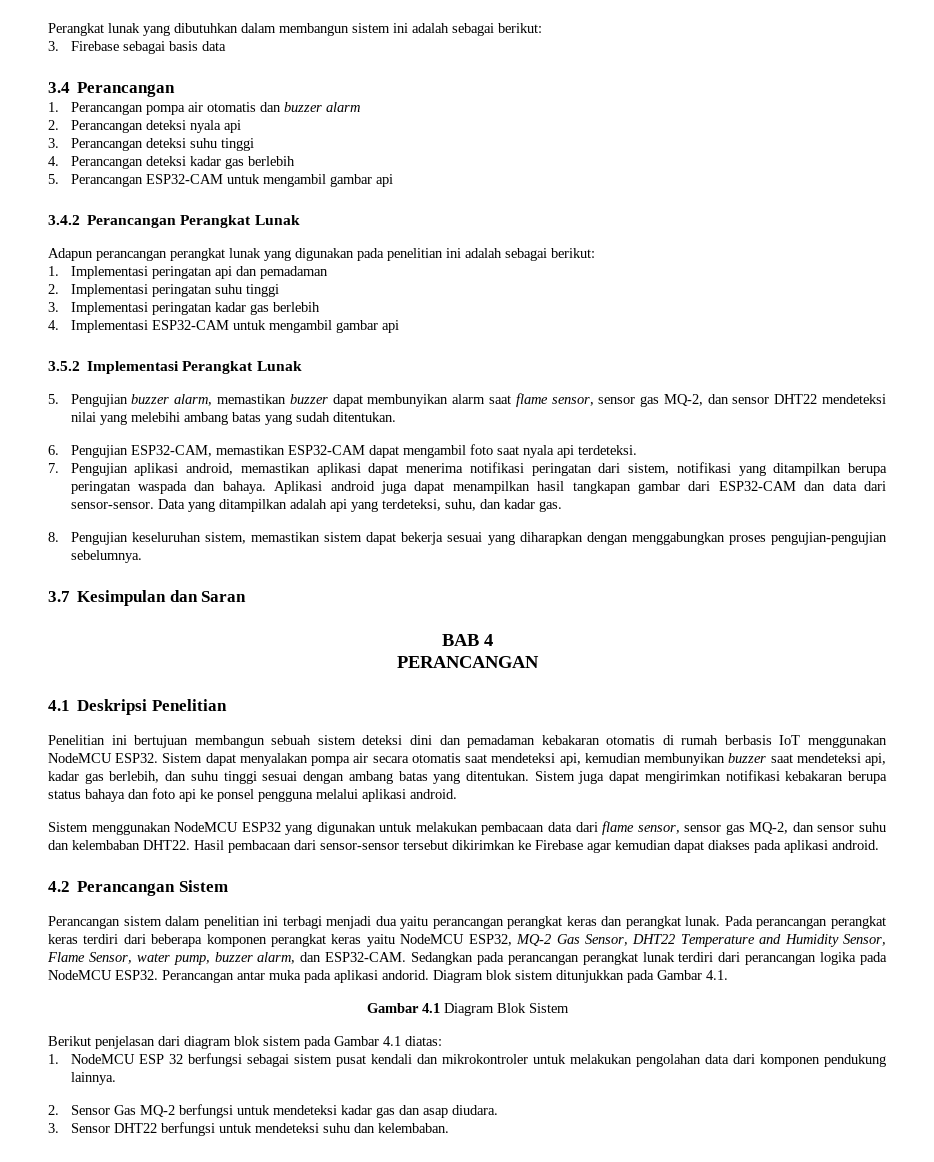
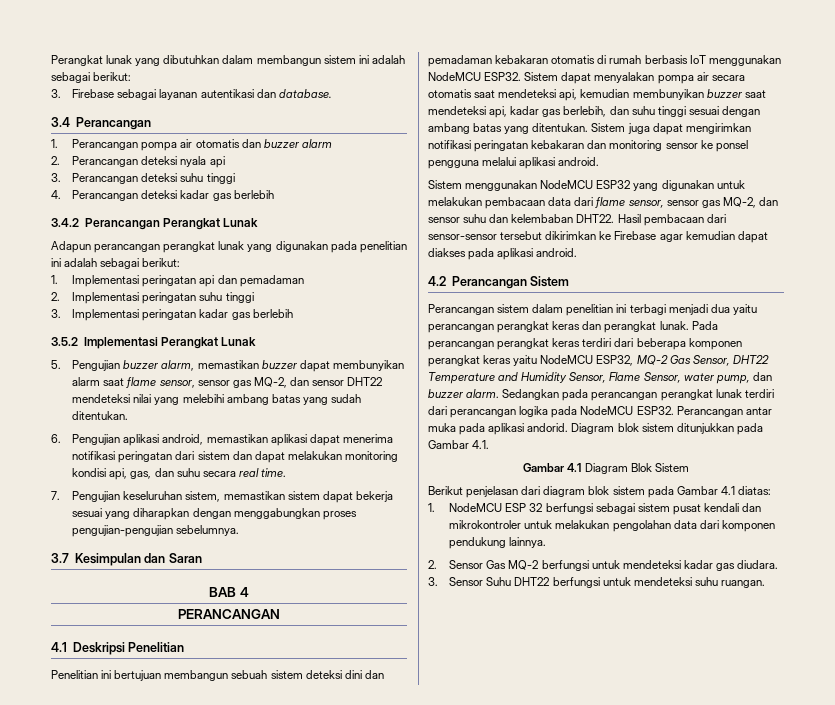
- 3. Firebase sebagai basis data
+ 3. Firebase sebagai layanan autentikasi dan database.
- 5. Perancangan ESP32-CAM untuk mengambil gambar api
- 4. Implementasi ESP32-CAM untuk mengambil gambar api
- 6. Pengujian ESP32-CAM, memastikan ESP32-CAM dapat mengambil foto saat nyala api terdeteksi.
- 7. Pengujian aplikasi android, memastikan aplikasi dapat menerima notifikasi peringatan dari sistem, notifikasi yang ditampilkan berupa peringatan waspada dan bahaya. Aplikasi android juga dapat menampilkan hasil tangkapan gambar dari ESP32-CAM dan data dari sensor-sensor. Data yang ditampilkan adalah api yang terdeteksi, suhu, dan kadar gas.
- 8. Pengujian keseluruhan sistem, memastikan sistem dapat bekerja sesuai yang diharapkan dengan menggabungkan proses pengujian-pengujian sebelumnya.
+ 6. Pengujian aplikasi android, memastikan aplikasi dapat menerima notifikasi peringatan dari sistem dan dapat melakukan monitoring kondisi api, gas, dan suhu secara real time.
+ 7. Pengujian keseluruhan sistem, memastikan sistem dapat bekerja sesuai yang diharapkan dengan menggabungkan proses pengujian-pengujian sebelumnya.
- Sistem juga dapat mengirimkan notifikasi kebakaran berupa status bahaya dan foto api ke ponsel pengguna melalui aplikasi android.
+ Sistem juga dapat mengirimkan notifikasi peringatan kebakaran dan monitoring sensor ke ponsel pengguna melalui aplikasi android.
- Pada perancangan perangkat keras terdiri dari beberapa komponen perangkat keras yaitu NodeMCU ESP32, MQ-2 Gas Sensor, DHT22 Temperature and Humidity Sensor, Flame Sensor, water pump, buzzer alarm, dan ESP32-CAM.
+ Pada perancangan perangkat keras terdiri dari beberapa komponen perangkat keras yaitu NodeMCU ESP32, MQ-2 Gas Sensor, DHT22 Temperature and Humidity Sensor, Flame Sensor, water pump, dan buzzer alarm.
- 2. Sensor Gas MQ-2 berfungsi untuk mendeteksi kadar gas dan asap diudara.
+ 2. Sensor Gas MQ-2 berfungsi untuk mendeteksi kadar gas diudara.
- 3. Sensor DHT22 berfungsi untuk mendeteksi suhu dan kelembaban.
+ 3. Sensor Suhu DHT22 berfungsi untuk mendeteksi suhu ruangan.

